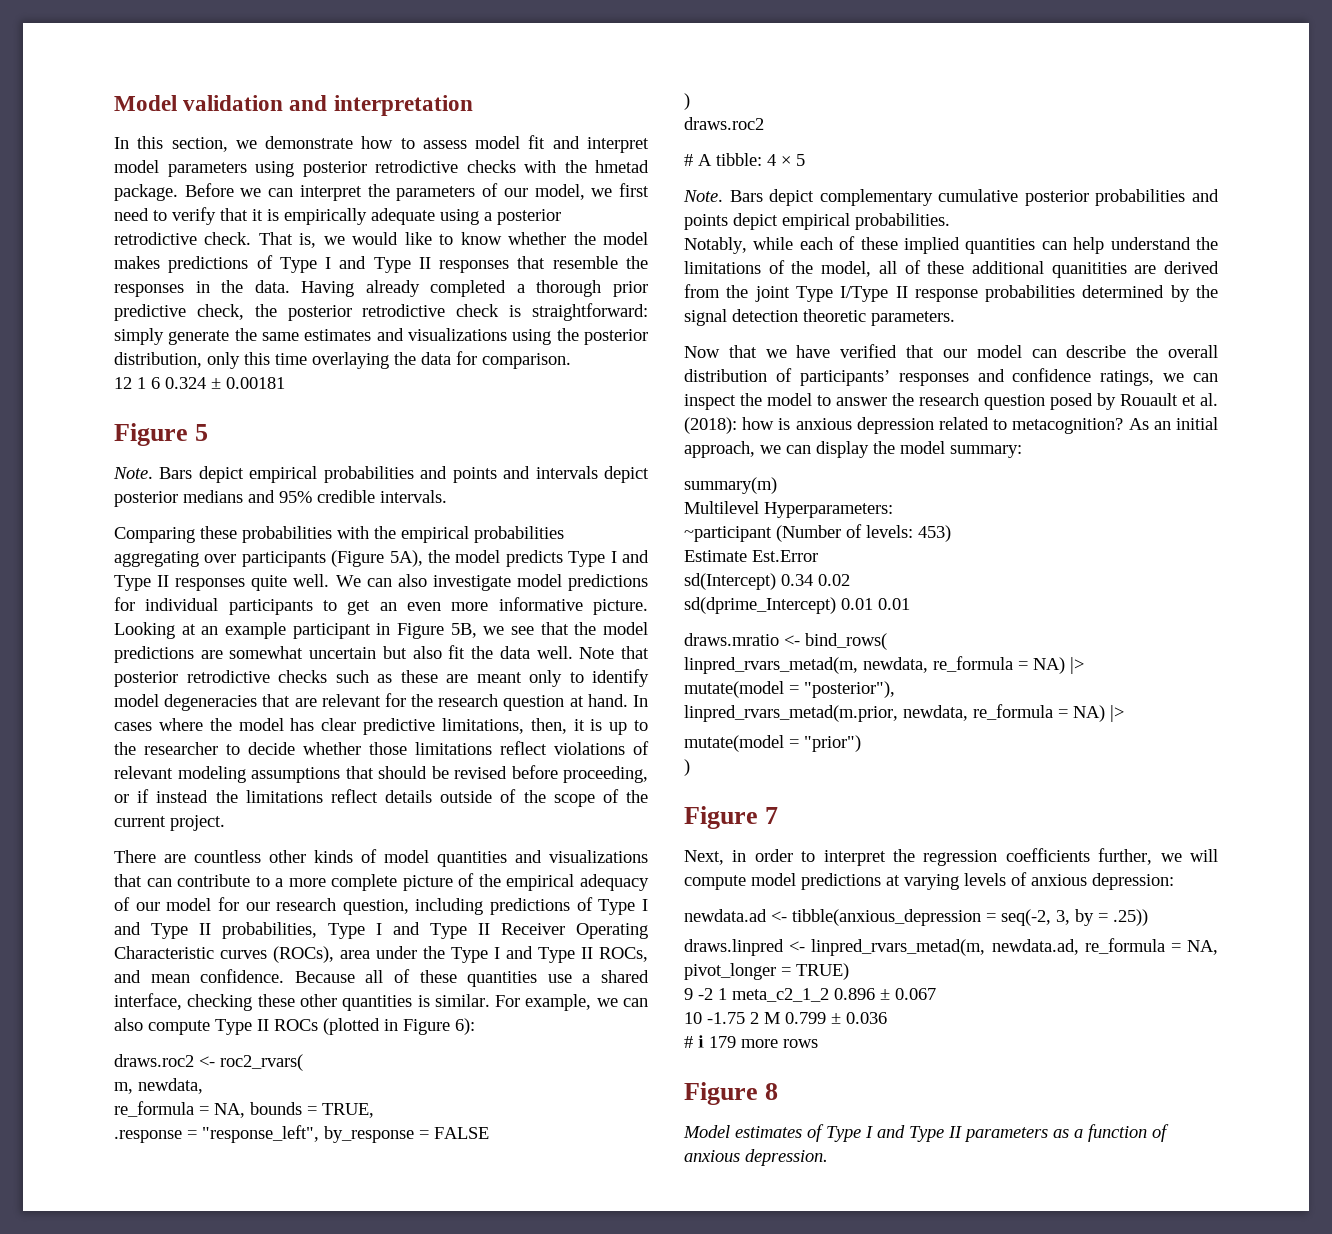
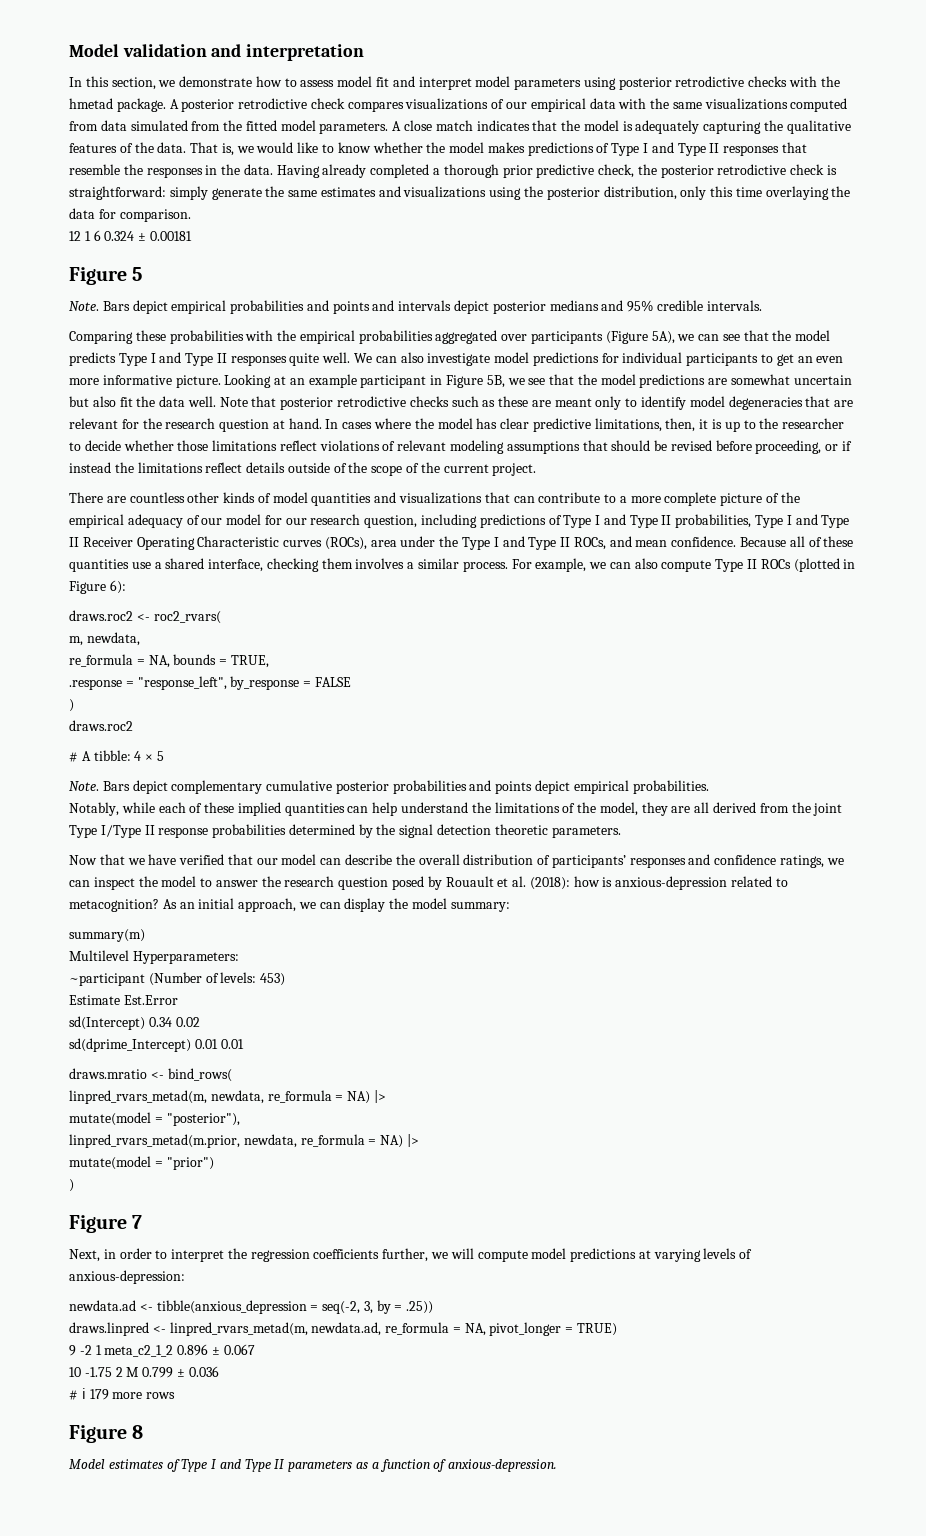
- Before we can interpret the parameters of our model, we first need to verify that it is empirically adequate using a posterior retrodictive check.
+ A posterior retrodictive check compares visualizations of our empirical data with the same visualizations computed from data simulated from the fitted model parameters. A close match indicates that the model is adequately capturing the qualitative features of the data.
- Comparing these probabilities with the empirical probabilities aggregating over participants (Figure 5A), the model predicts Type I and Type II responses quite well.
+ Comparing these probabilities with the empirical probabilities aggregated over participants (Figure 5A), we can see that the model predicts Type I and Type II responses quite well.
- Because all of these quantities use a shared interface, checking these other quantities is similar.
+ Because all of these quantities use a shared interface, checking them involves a similar process.
- Notably, while each of these implied quantities can help understand the limitations of the model, all of these additional quanitities are derived from the joint Type I/Type II response probabilities determined by the signal detection theoretic parameters.
+ Notably, while each of these implied quantities can help understand the limitations of the model, they are all derived from the joint Type I/Type II response probabilities determined by the signal detection theoretic parameters.
- Now that we have verified that our model can describe the overall distribution of participants’ responses and confidence ratings, we can inspect the model to answer the research question posed by Rouault et al. (2018): how is anxious depression related to metacognition?
+ Now that we have verified that our model can describe the overall distribution of participants’ responses and confidence ratings, we can inspect the model to answer the research question posed by Rouault et al. (2018): how is anxious-depression related to metacognition?
- Next, in order to interpret the regression coefficients further, we will compute model predictions at varying levels of anxious depression:
+ Next, in order to interpret the regression coefficients further, we will compute model predictions at varying levels of anxious-depression:
- Model estimates of Type I and Type II parameters as a function of anxious depression.
+ Model estimates of Type I and Type II parameters as a function of anxious-depression.

